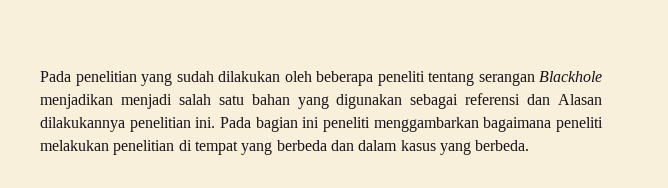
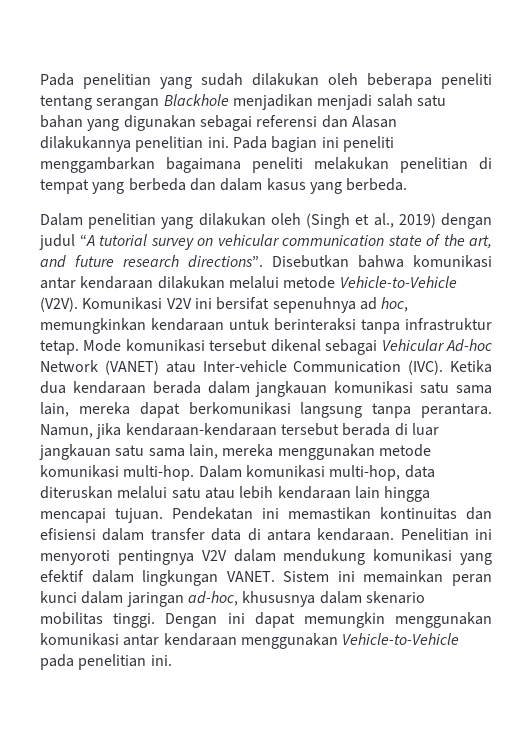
+ Dalam penelitian yang dilakukan oleh (Singh et al., 2019) dengan judul “A tutorial survey on vehicular communication state of the art, and future research directions”. Disebutkan bahwa komunikasi antar kendaraan dilakukan melalui metode Vehicle-to-Vehicle (V2V). Komunikasi V2V ini bersifat sepenuhnya ad hoc, memungkinkan kendaraan untuk berinteraksi tanpa infrastruktur tetap. Mode komunikasi tersebut dikenal sebagai Vehicular Ad-hoc Network (VANET) atau Inter-vehicle Communication (IVC). Ketika dua kendaraan berada dalam jangkauan komunikasi satu sama lain, mereka dapat berkomunikasi langsung tanpa perantara. Namun, jika kendaraan-kendaraan tersebut berada di luar jangkauan satu sama lain, mereka menggunakan metode komunikasi multi-hop. Dalam komunikasi multi-hop, data diteruskan melalui satu atau lebih kendaraan lain hingga mencapai tujuan. Pendekatan ini memastikan kontinuitas dan efisiensi dalam transfer data di antara kendaraan. Penelitian ini menyoroti pentingnya V2V dalam mendukung komunikasi yang efektif dalam lingkungan VANET. Sistem ini memainkan peran kunci dalam jaringan ad-hoc, khususnya dalam skenario mobilitas tinggi. Dengan ini dapat memungkin menggunakan komunikasi antar kendaraan menggunakan Vehicle-to-Vehicle pada penelitian ini.

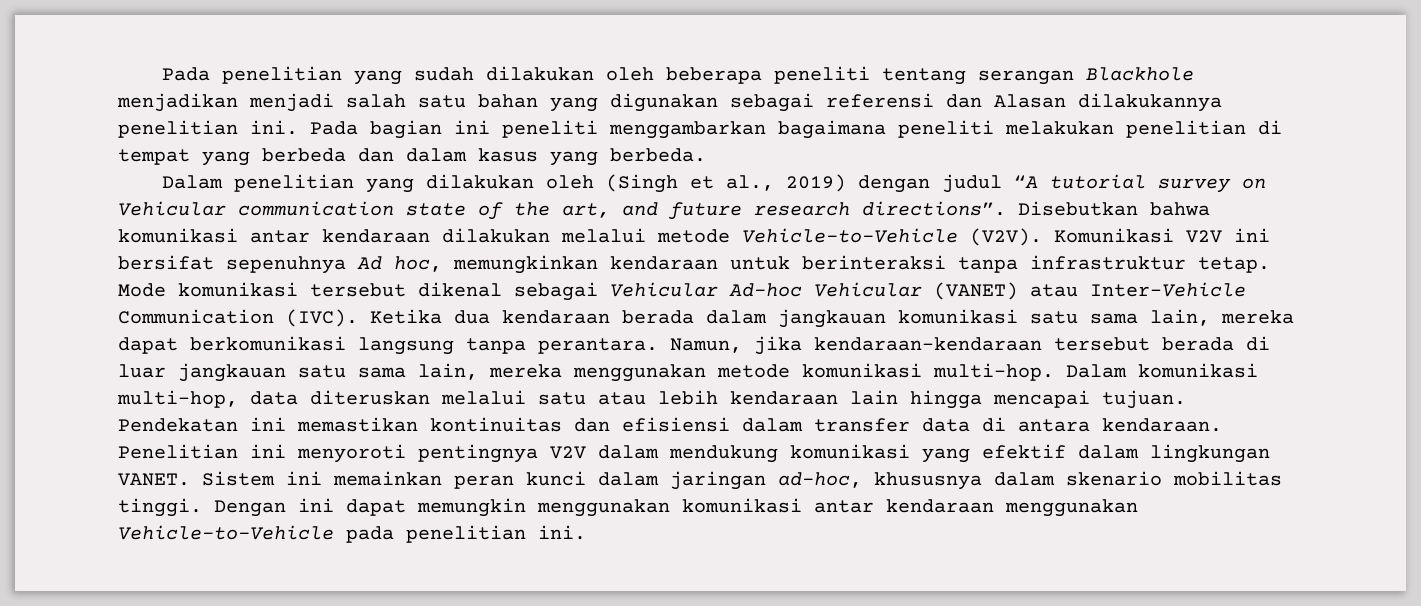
- Dalam penelitian yang dilakukan oleh (Singh et al., 2019) dengan judul “A tutorial survey on vehicular communication state of the art, and future research directions”.
+ Dalam penelitian yang dilakukan oleh (Singh et al., 2019) dengan judul “A tutorial survey on Vehicular communication state of the art, and future research directions”.
- Komunikasi V2V ini bersifat sepenuhnya ad hoc, memungkinkan kendaraan untuk berinteraksi tanpa infrastruktur tetap.
+ Komunikasi V2V ini bersifat sepenuhnya Ad hoc, memungkinkan kendaraan untuk berinteraksi tanpa infrastruktur tetap.
- Mode komunikasi tersebut dikenal sebagai Vehicular Ad-hoc Network (VANET) atau Inter-vehicle Communication (IVC).
+ Mode komunikasi tersebut dikenal sebagai Vehicular Ad-hoc Vehicular (VANET) atau Inter-Vehicle Communication (IVC).

